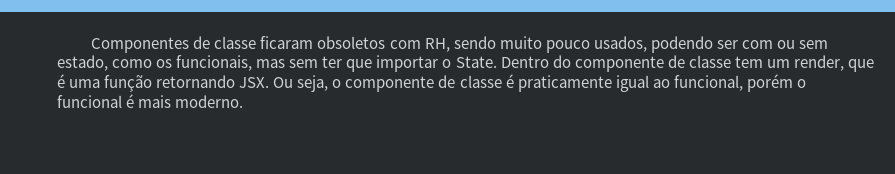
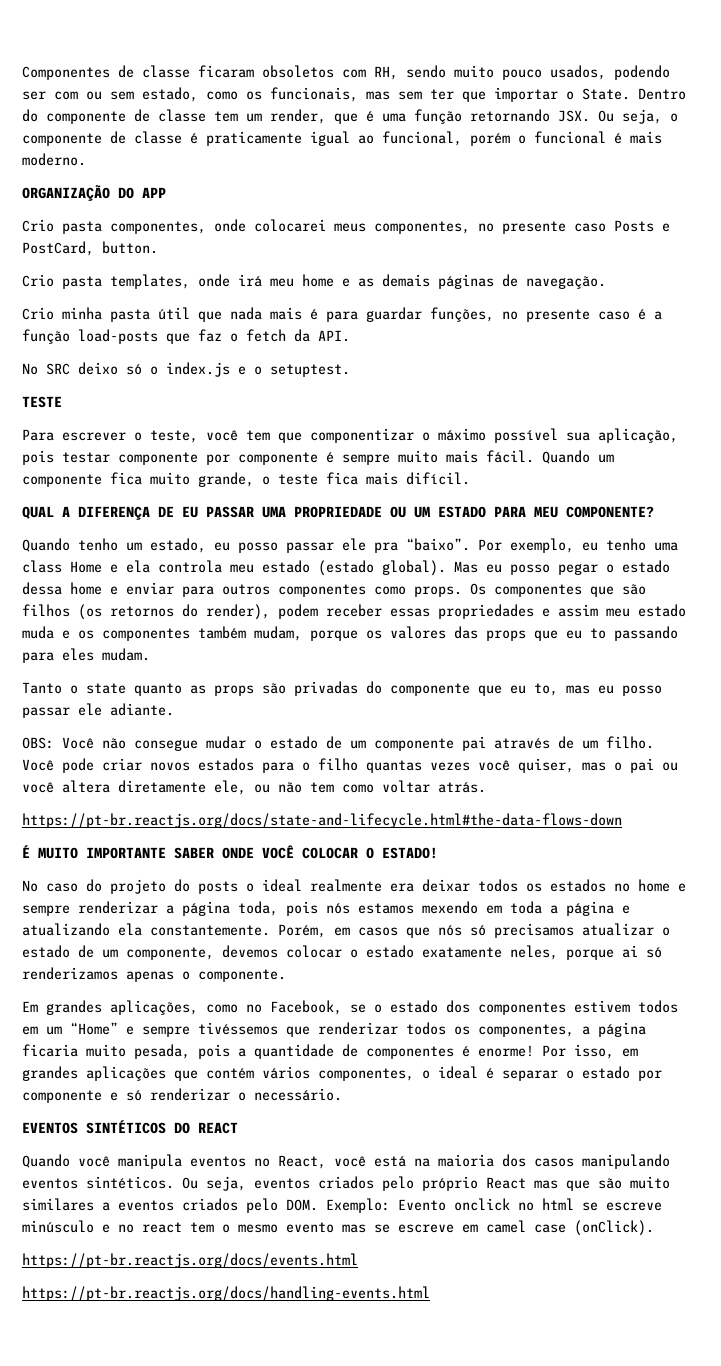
+ ORGANIZAÇÃO DO APP
+ Crio pasta componentes, onde colocarei meus componentes, no presente caso Posts e PostCard, button.
+ Crio pasta templates, onde irá meu home e as demais páginas de navegação.
+ Crio minha pasta útil que nada mais é para guardar funções, no presente caso é a função load-posts que faz o fetch da API.
+ No SRC deixo só o index.js e o setuptest.
+ TESTE
+ Para escrever o teste, você tem que componentizar o máximo possível sua aplicação, pois testar componente por componente é sempre muito mais fácil. Quando um componente fica muito grande, o teste fica mais difícil.
+ QUAL A DIFERENÇA DE EU PASSAR UMA PROPRIEDADE OU UM ESTADO PARA MEU COMPONENTE?
+ Quando tenho um estado, eu posso passar ele pra “baixo”. Por exemplo, eu tenho uma class Home e ela controla meu estado (estado global). Mas eu posso pegar o estado dessa home e enviar para outros componentes como props. Os componentes que são filhos (os retornos do render), podem receber essas propriedades e assim meu estado muda e os componentes também mudam, porque os valores das props que eu to passando para eles mudam.
+ Tanto o state quanto as props são privadas do componente que eu to, mas eu posso passar ele adiante.
+ OBS: Você não consegue mudar o estado de um componente pai através de um filho. Você pode criar novos estados para o filho quantas vezes você quiser, mas o pai ou você altera diretamente ele, ou não tem como voltar atrás.
+ https://pt-br.reactjs.org/docs/state-and-lifecycle.html#the-data-flows-down
+ É MUITO IMPORTANTE SABER ONDE VOCÊ COLOCAR O ESTADO!
+ No caso do projeto do posts o ideal realmente era deixar todos os estados no home e sempre renderizar a página toda, pois nós estamos mexendo em toda a página e atualizando ela constantemente. Porém, em casos que nós só precisamos atualizar o estado de um componente, devemos colocar o estado exatamente neles, porque ai só renderizamos apenas o componente.
+ Em grandes aplicações, como no Facebook, se o estado dos componentes estivem todos em um “Home” e sempre tivéssemos que renderizar todos os componentes, a página ficaria muito pesada, pois a quantidade de componentes é enorme! Por isso, em grandes aplicações que contém vários componentes, o ideal é separar o estado por componente e só renderizar o necessário.
+ EVENTOS SINTÉTICOS DO REACT
+ Quando você manipula eventos no React, você está na maioria dos casos manipulando eventos sintéticos. Ou seja, eventos criados pelo próprio React mas que são muito similares a eventos criados pelo DOM. Exemplo: Evento onclick no html se escreve minúsculo e no react tem o mesmo evento mas se escreve em camel case (onClick).
+ https://pt-br.reactjs.org/docs/events.html
+ https://pt-br.reactjs.org/docs/handling-events.html

